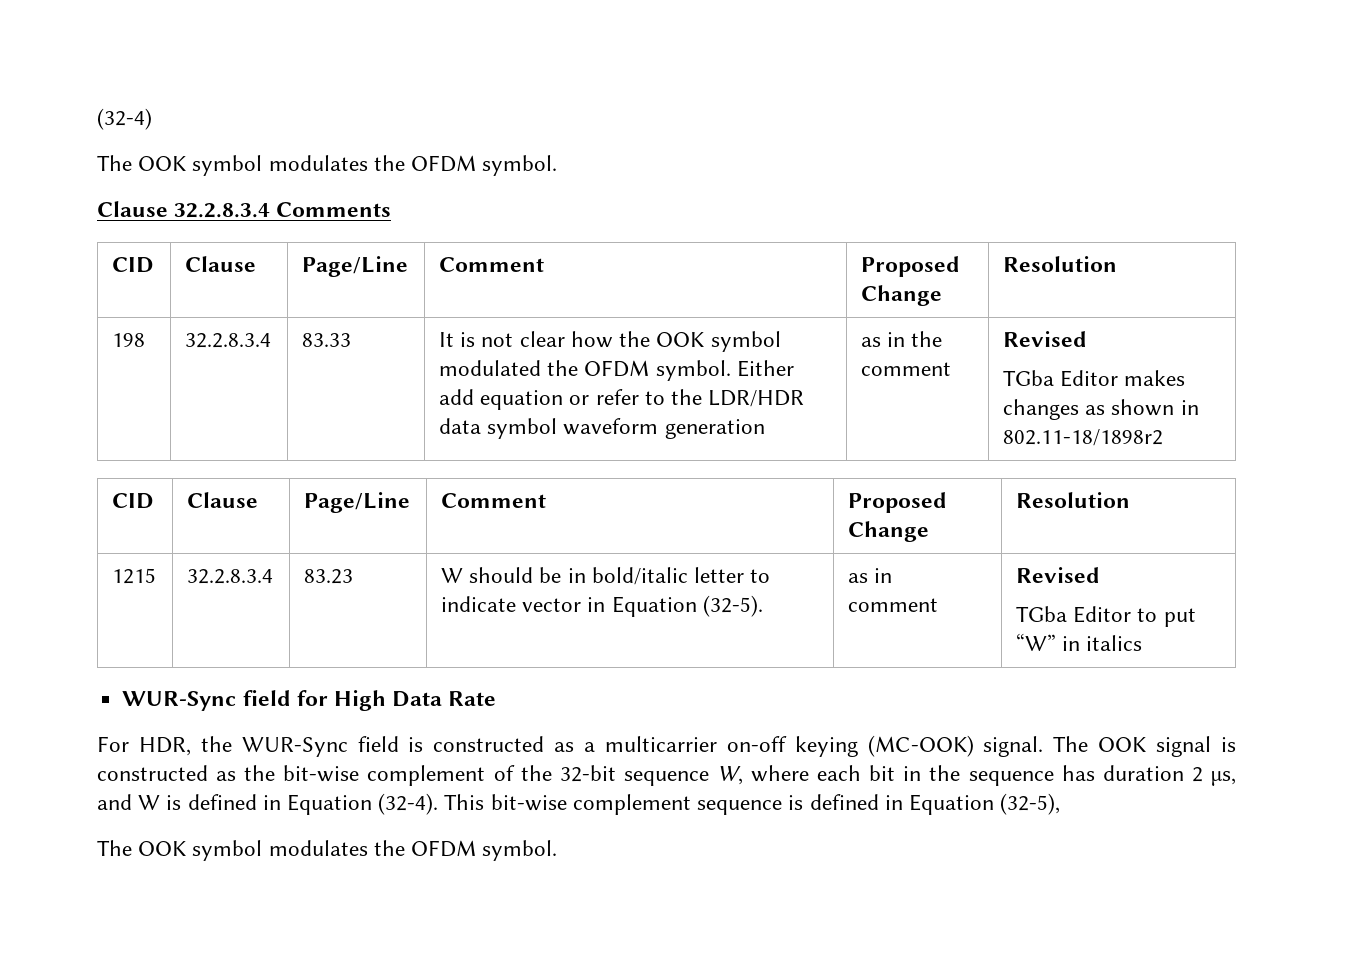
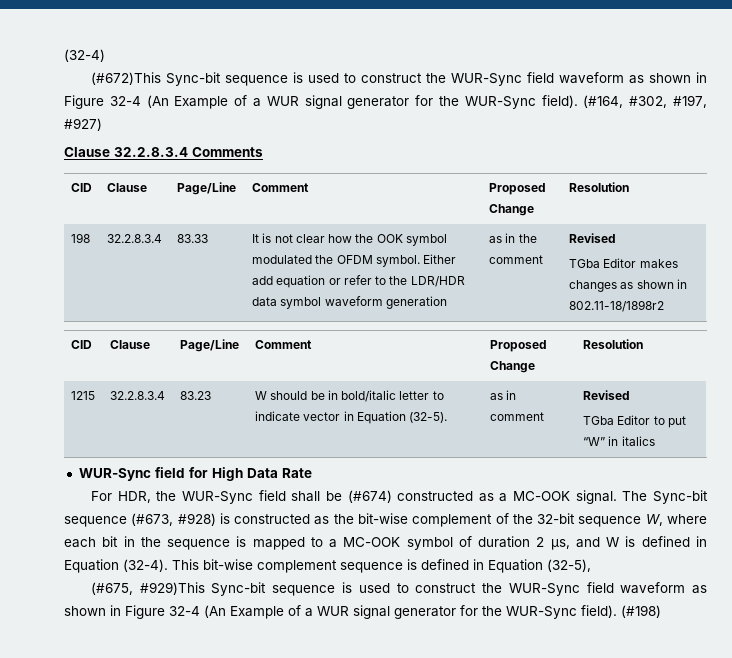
  (32-4)
- The OOK symbol modulates the OFDM symbol.
+ (#672)This Sync-bit sequence is used to construct the WUR-Sync field waveform as shown in Figure 32-4 (An Example of a WUR signal generator for the WUR-Sync field). (#164, #302, #197, #927)
- For HDR, the WUR-Sync field is constructed as a multicarrier on-off keying (MC-OOK) signal. The OOK signal is constructed as the bit-wise complement of the 32-bit sequence W, where each bit in the sequence has duration 2 µs, and W is defined in Equation (32-4).
+ For HDR, the WUR-Sync field shall be (#674) constructed as a MC-OOK signal. The Sync-bit sequence (#673, #928) is constructed as the bit-wise complement of the 32-bit sequence W, where each bit in the sequence is mapped to a MC-OOK symbol of duration 2 µs, and W is defined in Equation (32-4).
  This bit-wise complement sequence is defined in Equation (32-5),
- The OOK symbol modulates the OFDM symbol.
+ (#675, #929)This Sync-bit sequence is used to construct the WUR-Sync field waveform as shown in Figure 32-4 (An Example of a WUR signal generator for the WUR-Sync field). (#198)

